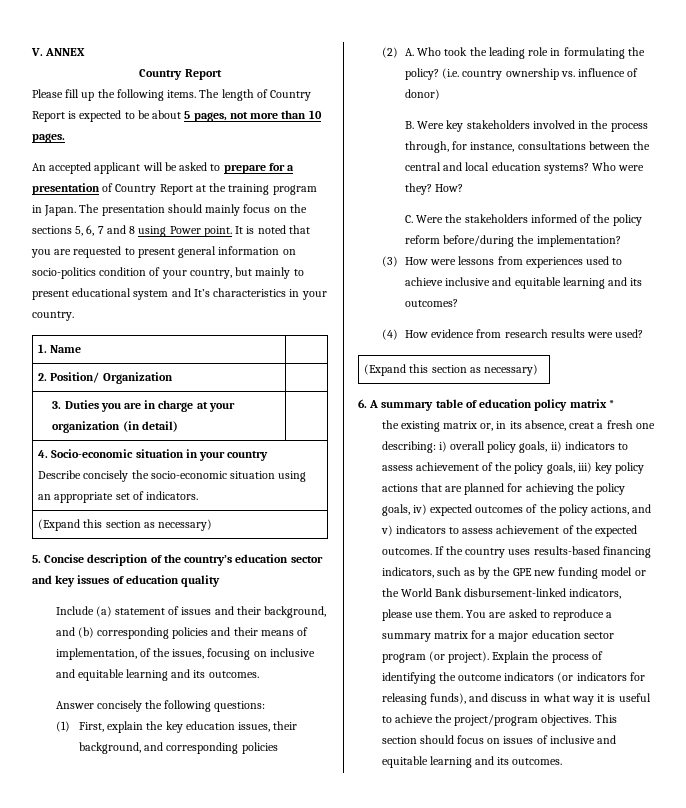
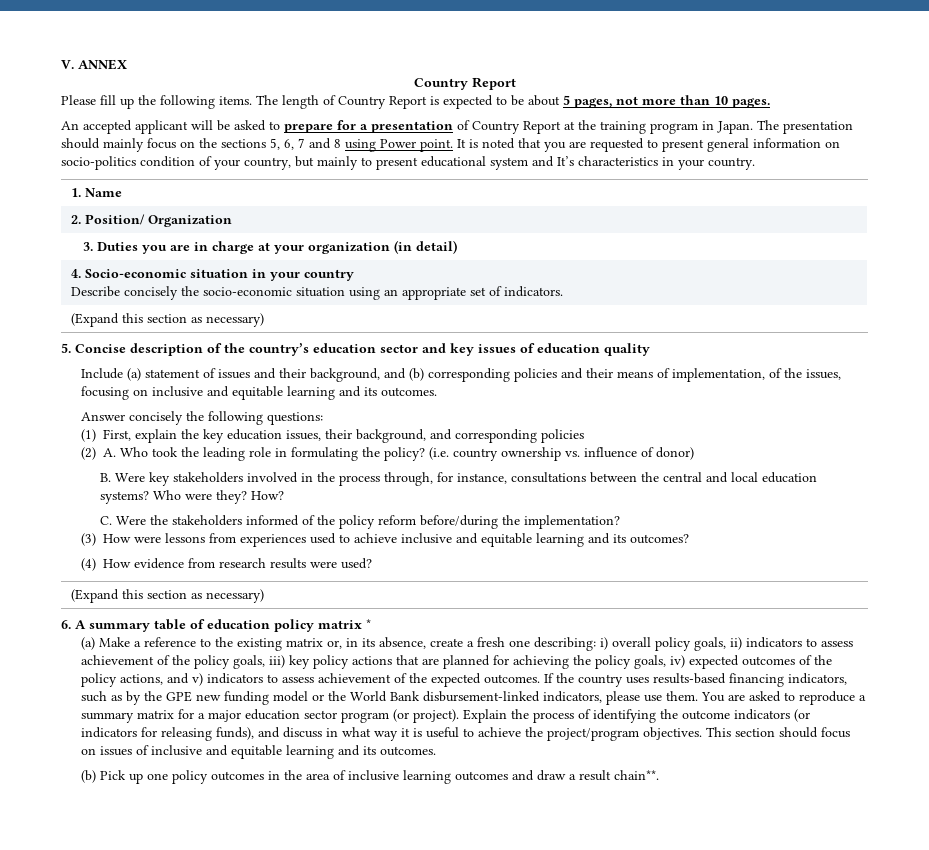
- the existing matrix or, in its absence, creat a fresh one describing: i) overall policy goals, ii) indicators to assess achievement of the policy goals, iii) key policy actions that are planned for achieving the policy goals, iv) expected outcomes of the policy actions, and v) indicators to assess achievement of the expected outcomes.
+ (a) Make a reference to the existing matrix or, in its absence, create a fresh one describing: i) overall policy goals, ii) indicators to assess achievement of the policy goals, iii) key policy actions that are planned for achieving the policy goals, iv) expected outcomes of the policy actions, and v) indicators to assess achievement of the expected outcomes.
+ (b) Pick up one policy outcomes in the area of inclusive learning outcomes and draw a result chain**.

